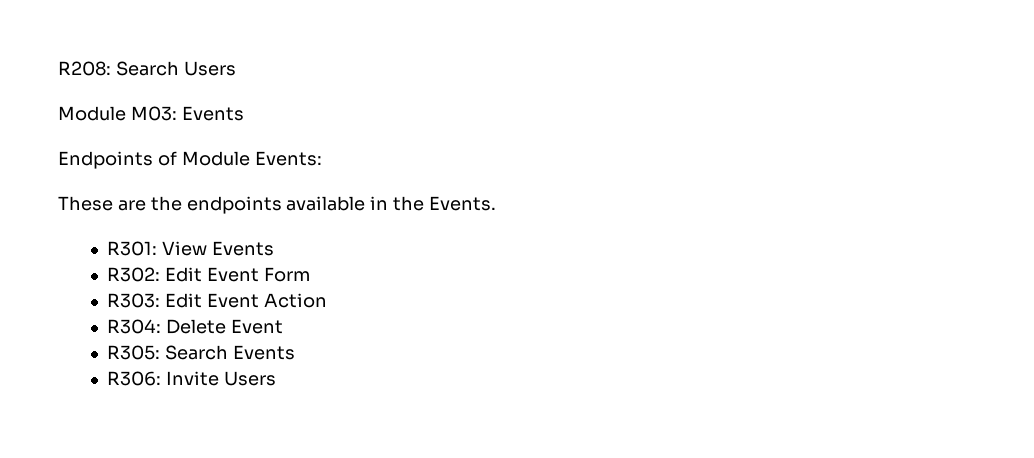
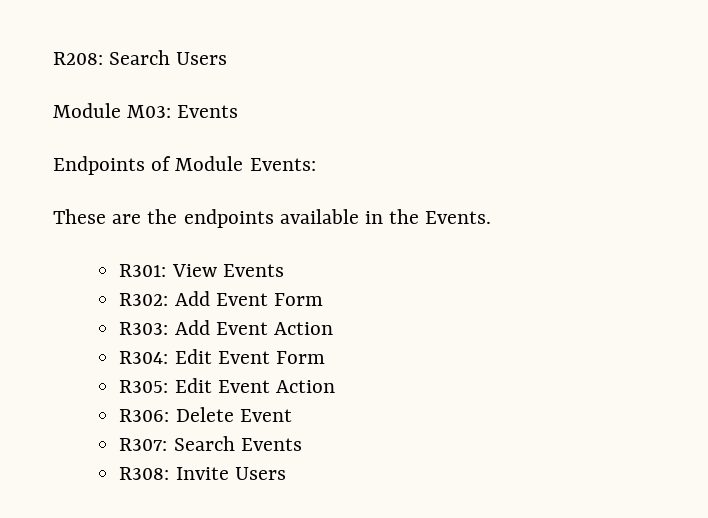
- R302: Edit Event Form
+ R302: Add Event Form
+ R303: Add Event Action
+ R304: Edit Event Form
- R303: Edit Event Action
+ R305: Edit Event Action
- R304: Delete Event
+ R306: Delete Event
- R305: Search Events
+ R307: Search Events
- R306: Invite Users
+ R308: Invite Users

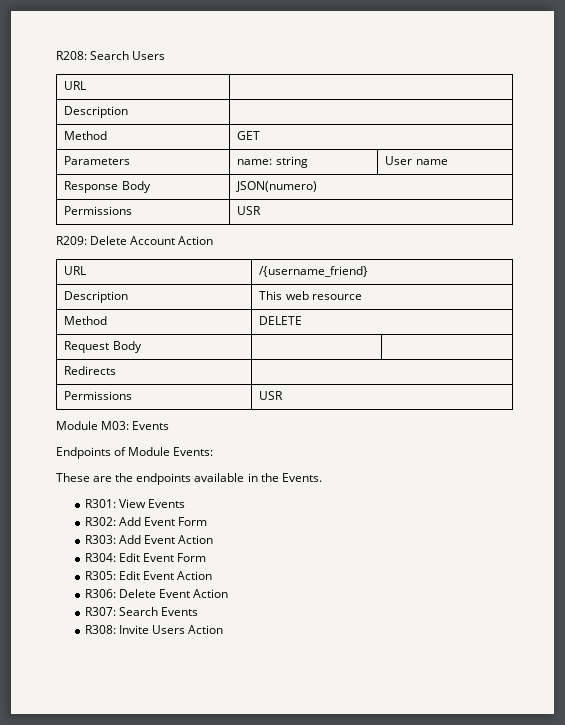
  R208: Search Users
+ URL |
+ Description |
+ Method | GET
+ Parameters | name: string | User name
+ Response Body | JSON(numero)
+ Permissions | USR
+ R209: Delete Account Action
+ URL | /{username_friend}
+ Description | This web resource
+ Method | DELETE
+ Request Body | |
+ Redirects |
+ Permissions | USR
- R306: Delete Event
+ R306: Delete Event Action
- R308: Invite Users
+ R308: Invite Users Action

